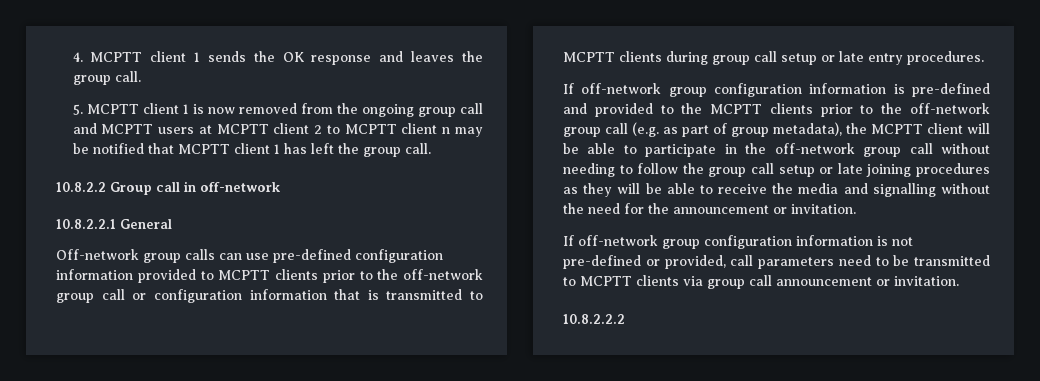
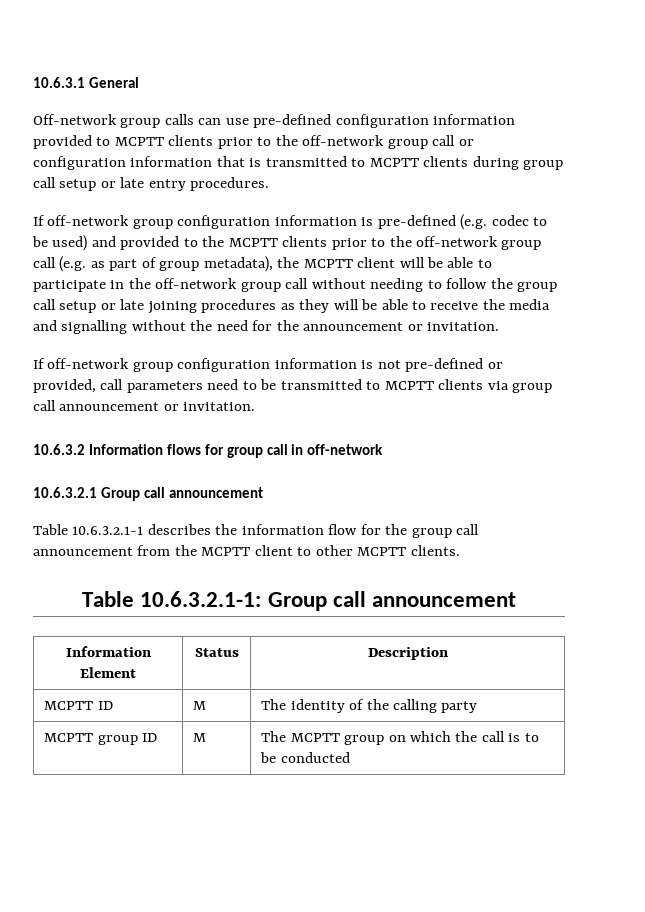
- 4. MCPTT client 1 sends the OK response and leaves the group call.
- 5. MCPTT client 1 is now removed from the ongoing group call and MCPTT users at MCPTT client 2 to MCPTT client n may be notified that MCPTT client 1 has left the group call.
- 10.8.2.2 Group call in off-network
- 10.8.2.2.1 General
+ 10.6.3.1 General
- If off-network group configuration information is pre-defined and provided to the MCPTT clients prior to the off-network group call (e.g. as part of group metadata), the MCPTT client will be able to participate in the off-network group call without needing to follow the group call setup or late joining procedures as they will be able to receive the media and signalling without the need for the announcement or invitation.
+ If off-network group configuration information is pre-defined (e.g. codec to be used) and provided to the MCPTT clients prior to the off-network group call (e.g. as part of group metadata), the MCPTT client will be able to participate in the off-network group call without needing to follow the group call setup or late joining procedures as they will be able to receive the media and signalling without the need for the announcement or invitation.
- 10.8.2.2.2
+ 10.6.3.2 Information flows for group call in off-network
+ 10.6.3.2.1 Group call announcement
+ Table 10.6.3.2.1-1 describes the information flow for the group call announcement from the MCPTT client to other MCPTT clients.
+ Table 10.6.3.2.1-1: Group call announcement
+ Information Element | Status | Description
+ MCPTT ID | M | The identity of the calling party
+ MCPTT group ID | M | The MCPTT group on which the call is to be conducted

